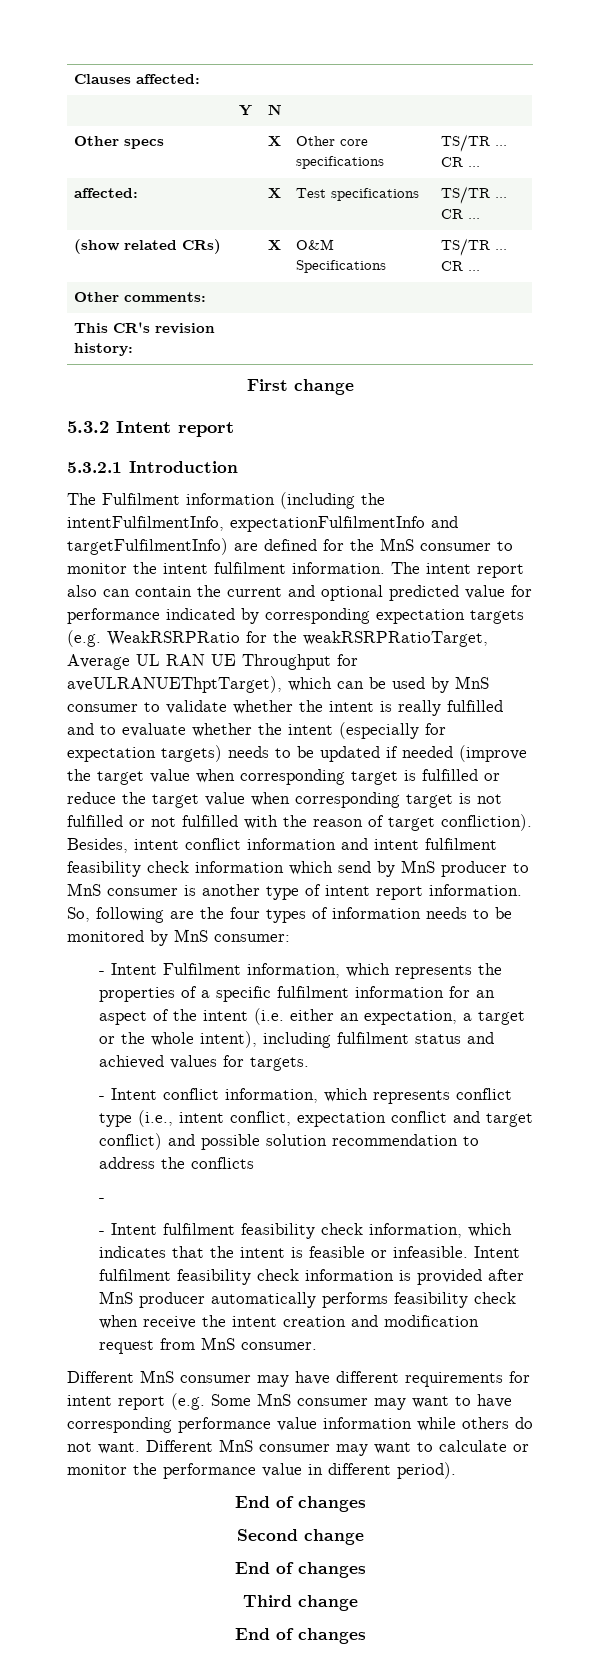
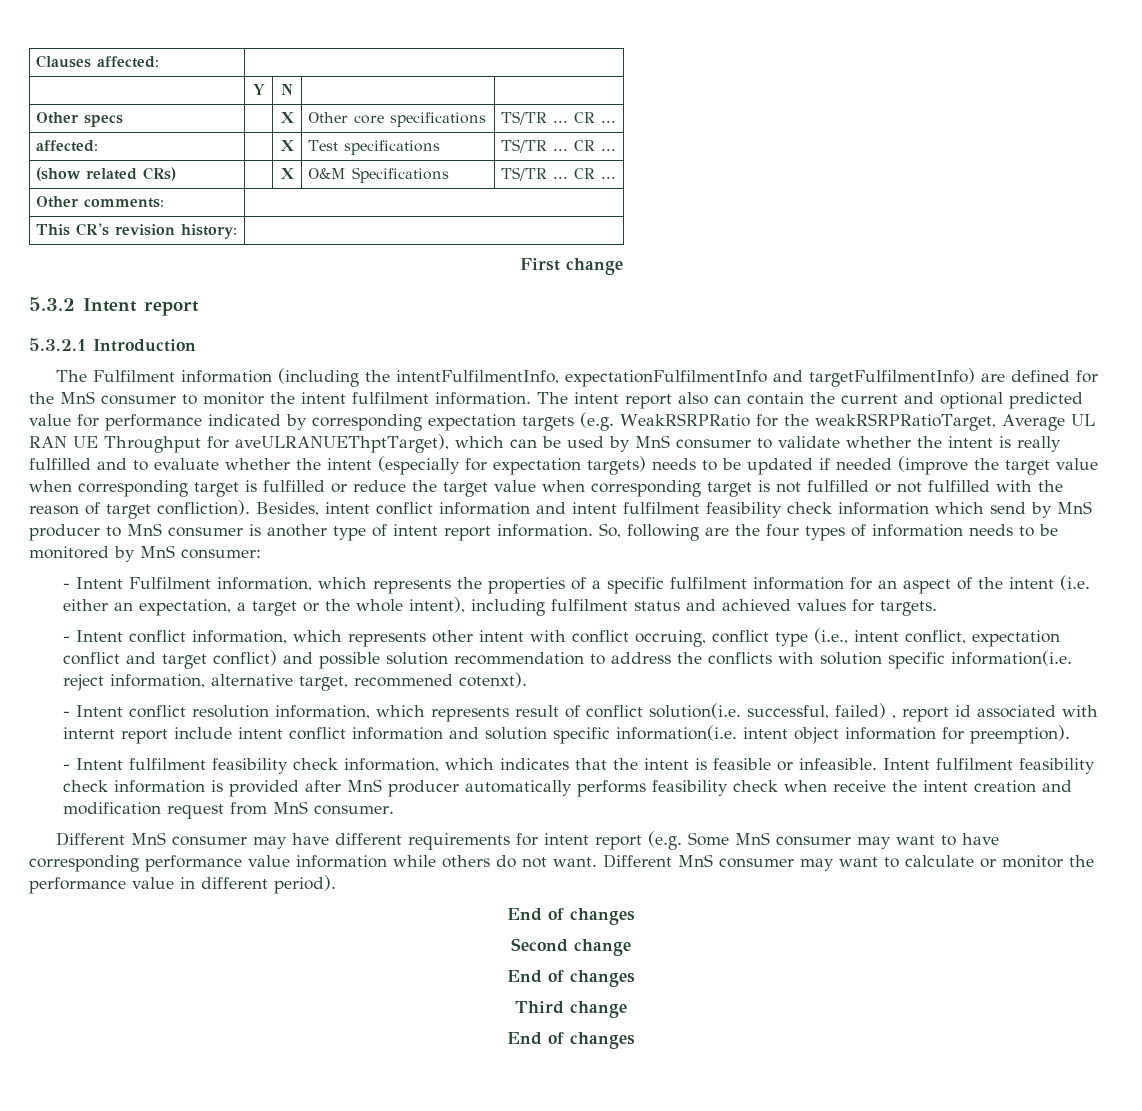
- - Intent conflict information, which represents conflict type (i.e., intent conflict, expectation conflict and target conflict) and possible solution recommendation to address the conflicts
- -
+ - Intent conflict information, which represents other intent with conflict occruing, conflict type (i.e., intent conflict, expectation conflict and target conflict) and possible solution recommendation to address the conflicts with solution specific information(i.e. reject information, alternative target, recommened cotenxt).
+ - Intent conflict resolution information, which represents result of conflict solution(i.e. successful, failed) , report id associated with internt report include intent conflict information and solution specific information(i.e. intent object information for preemption).

